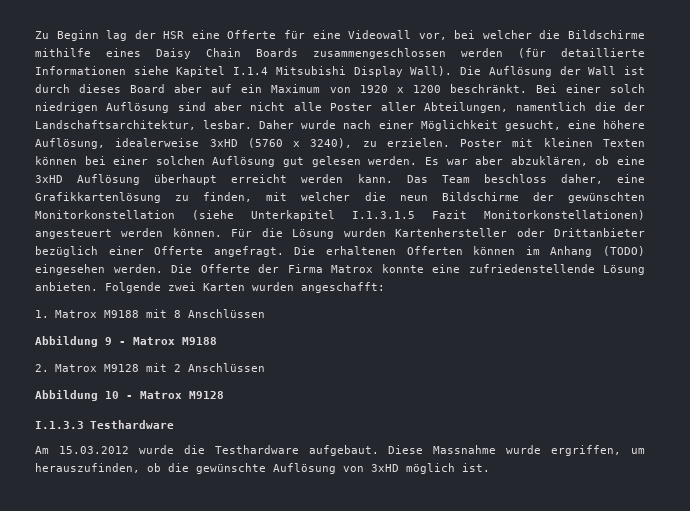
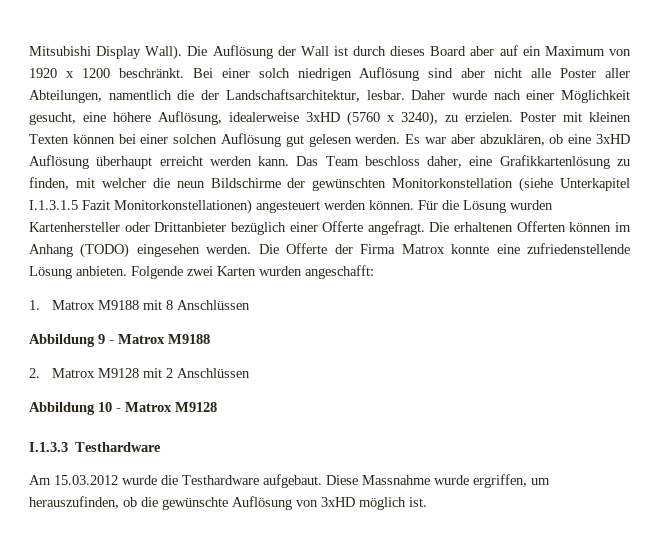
- Zu Beginn lag der HSR eine Offerte für eine Videowall vor, bei welcher die Bildschirme mithilfe eines Daisy Chain Boards zusammengeschlossen werden (für detaillierte Informationen siehe Kapitel I.1.4 Mitsubishi Display Wall).
+ Mitsubishi Display Wall).

